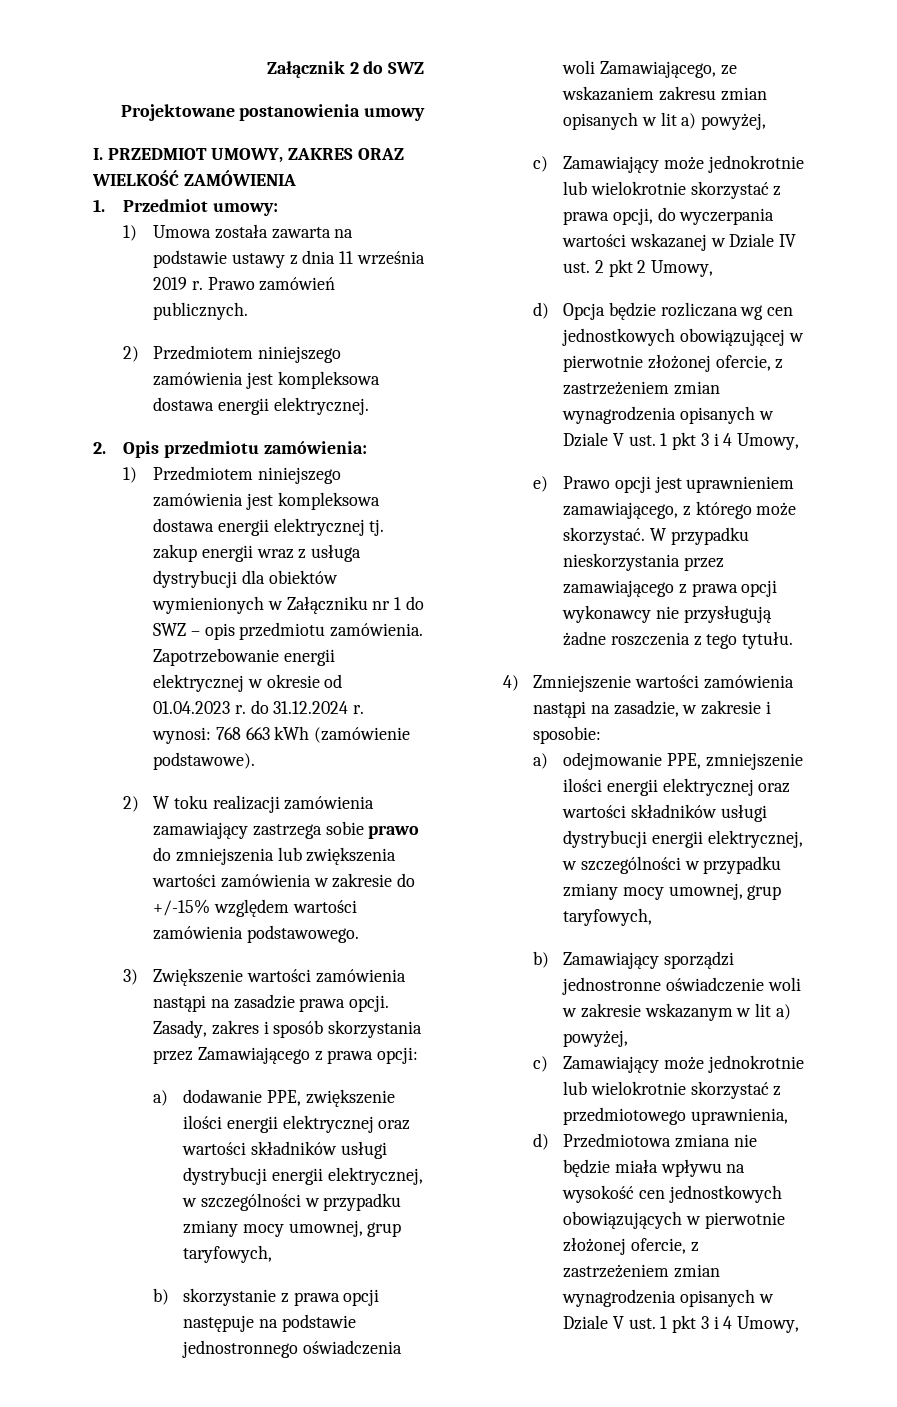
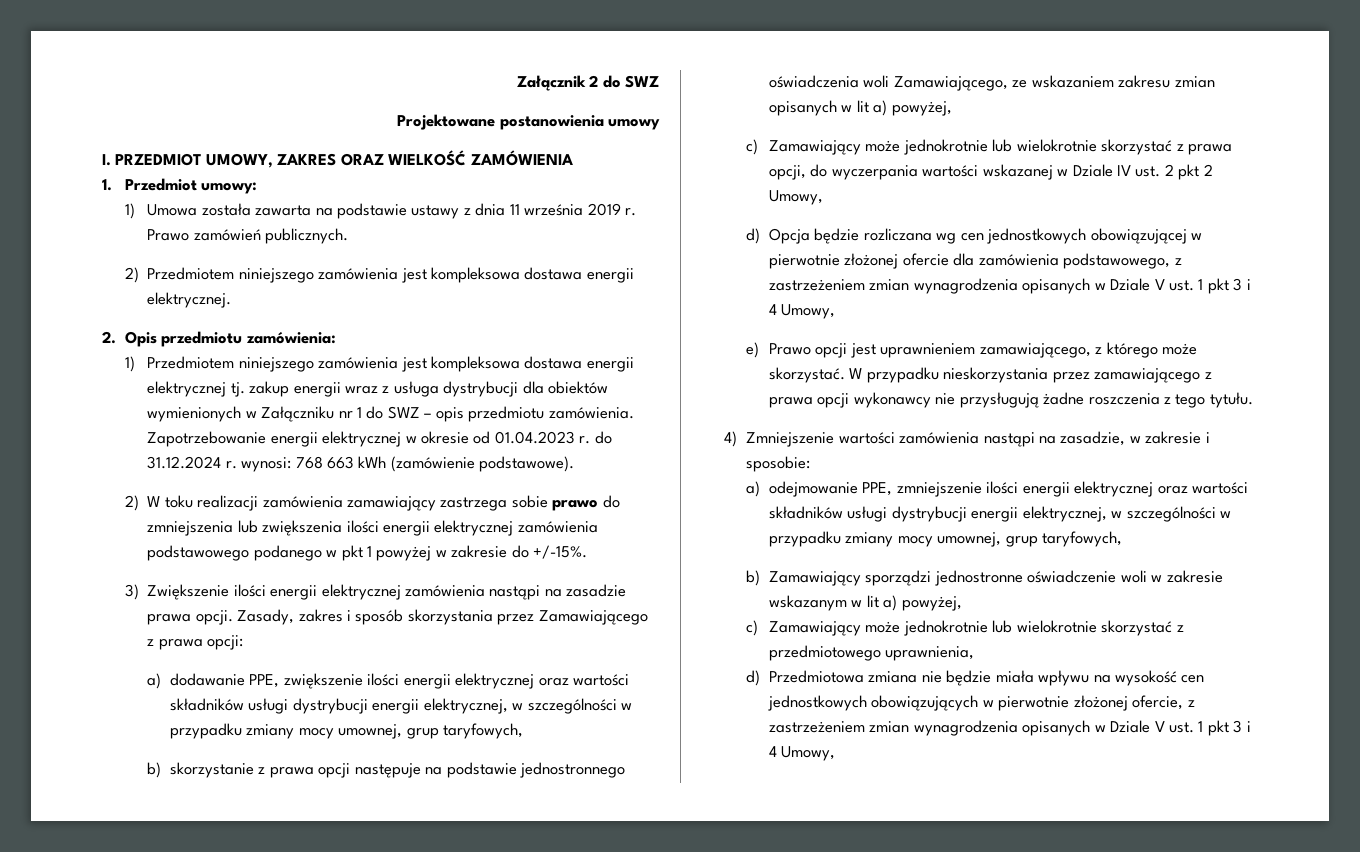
- 2) W toku realizacji zamówienia zamawiający zastrzega sobie prawo do zmniejszenia lub zwiększenia wartości zamówienia w zakresie do +/-15% względem wartości zamówienia podstawowego.
+ 2) W toku realizacji zamówienia zamawiający zastrzega sobie prawo do zmniejszenia lub zwiększenia ilości energii elektrycznej zamówienia podstawowego podanego w pkt 1 powyżej w zakresie do +/-15%.
- 3) Zwiększenie wartości zamówienia nastąpi na zasadzie prawa opcji.
+ 3) Zwiększenie ilości energii elektrycznej zamówienia nastąpi na zasadzie prawa opcji.
- d) Opcja będzie rozliczana wg cen jednostkowych obowiązującej w pierwotnie złożonej ofercie, z zastrzeżeniem zmian wynagrodzenia opisanych w Dziale V ust. 1 pkt 3 i 4 Umowy,
+ d) Opcja będzie rozliczana wg cen jednostkowych obowiązującej w pierwotnie złożonej ofercie dla zamówienia podstawowego, z zastrzeżeniem zmian wynagrodzenia opisanych w Dziale V ust. 1 pkt 3 i 4 Umowy,

